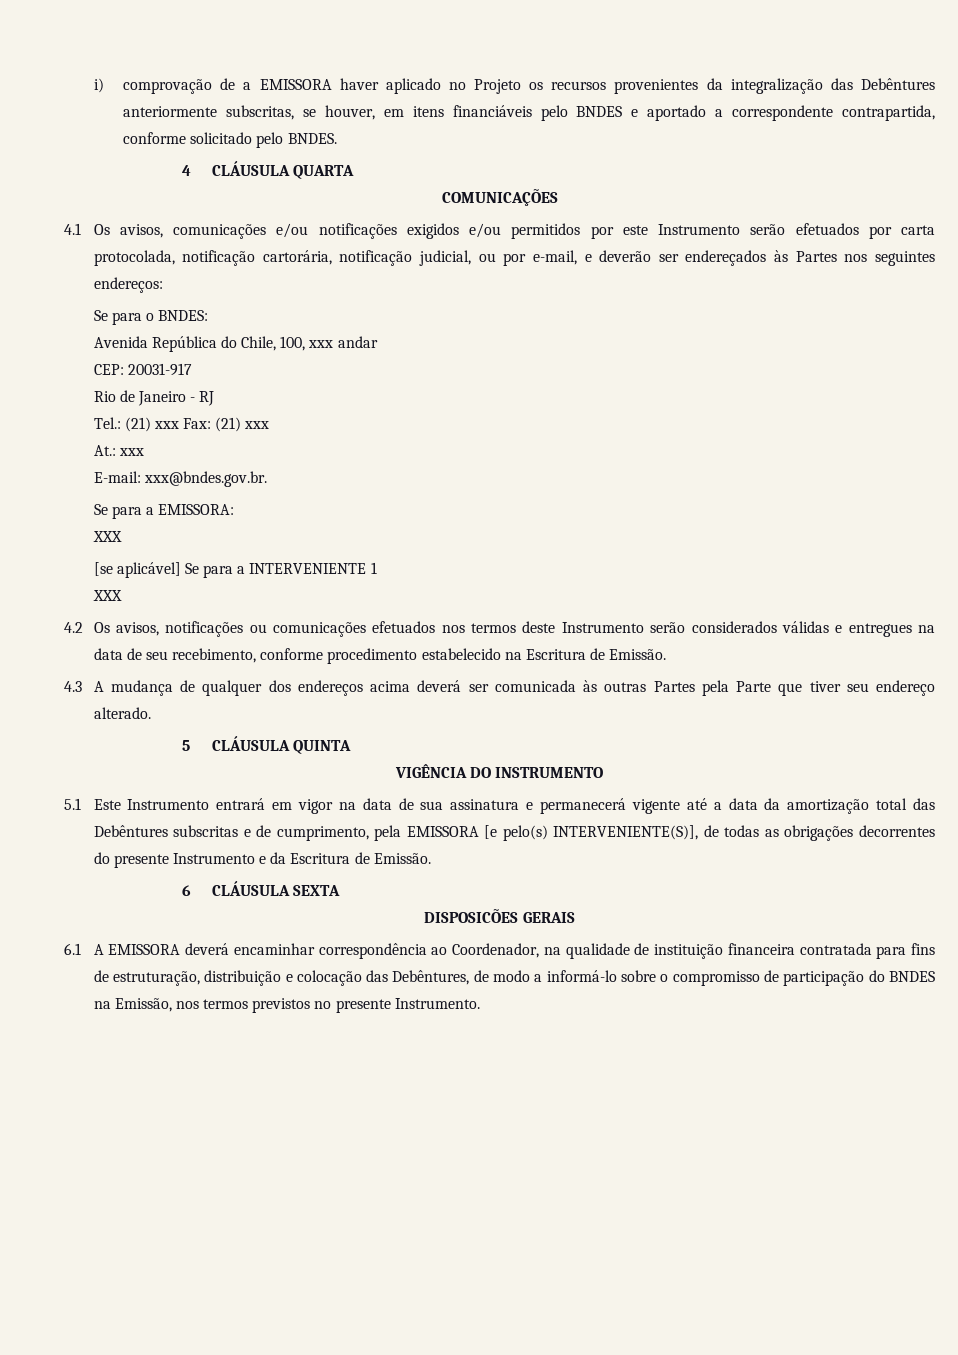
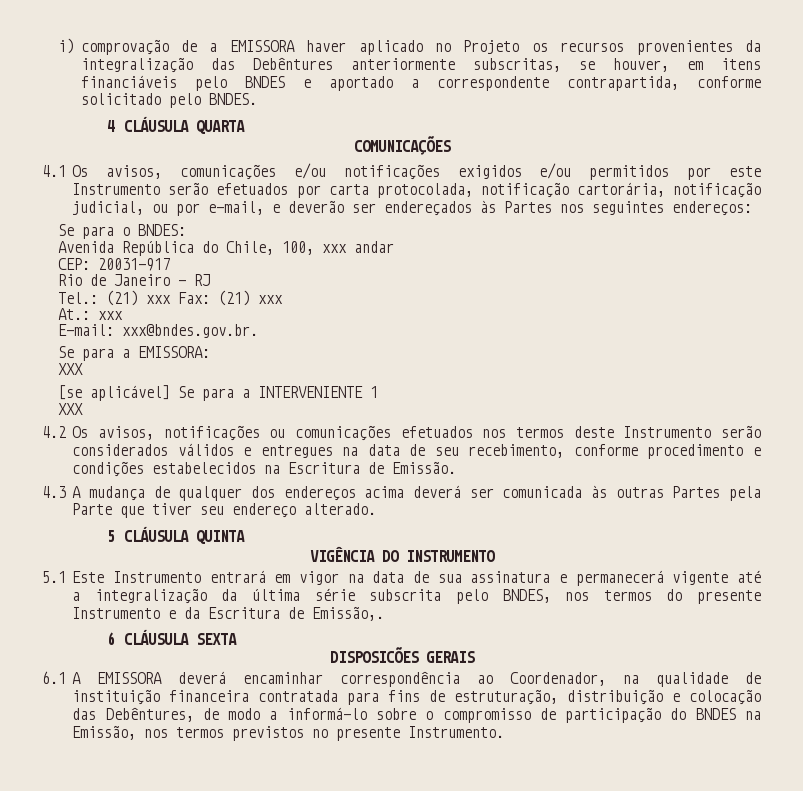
- 4.2 Os avisos, notificações ou comunicações efetuados nos termos deste Instrumento serão considerados válidas e entregues na data de seu recebimento, conforme procedimento estabelecido na Escritura de Emissão.
+ 4.2 Os avisos, notificações ou comunicações efetuados nos termos deste Instrumento serão considerados válidos e entregues na data de seu recebimento, conforme procedimento e condições estabelecidos na Escritura de Emissão.
- 5.1 Este Instrumento entrará em vigor na data de sua assinatura e permanecerá vigente até a data da amortização total das Debêntures subscritas e de cumprimento, pela EMISSORA [e pelo(s) INTERVENIENTE(S)], de todas as obrigações decorrentes do presente Instrumento e da Escritura de Emissão.
+ 5.1 Este Instrumento entrará em vigor na data de sua assinatura e permanecerá vigente até a integralização da última série subscrita pelo BNDES, nos termos do presente Instrumento e da Escritura de Emissão,.

